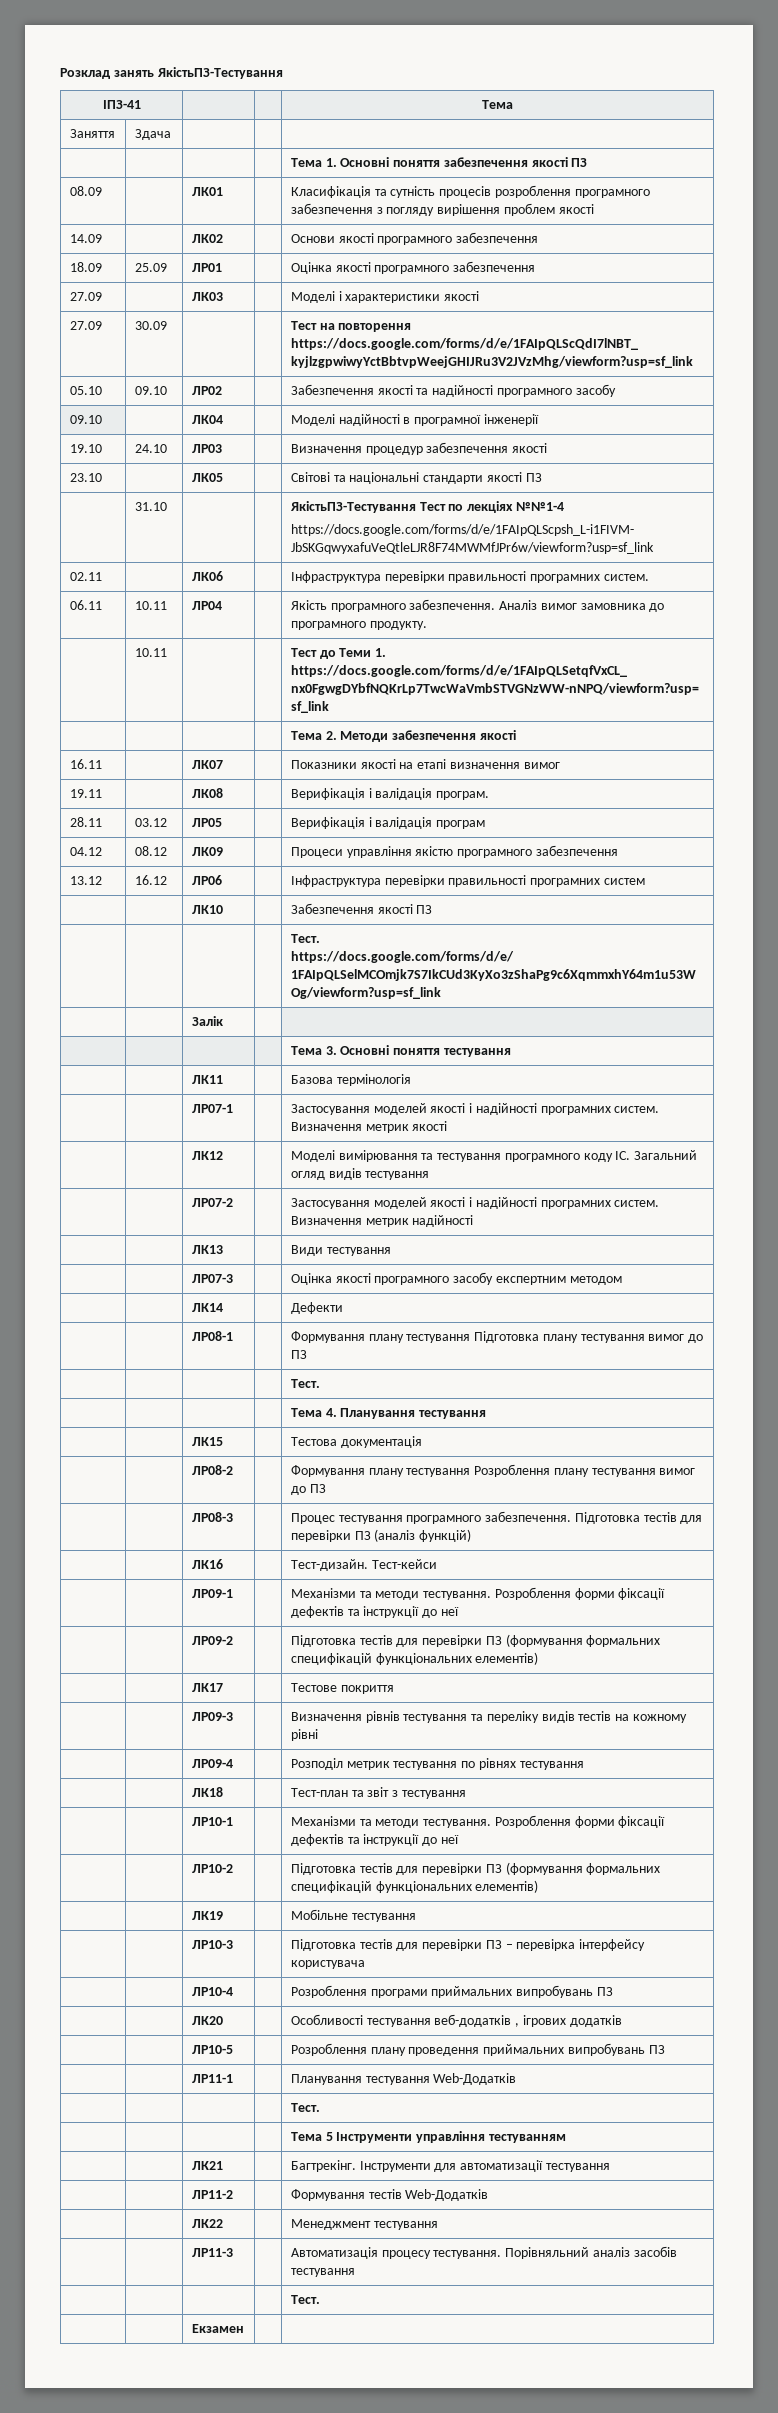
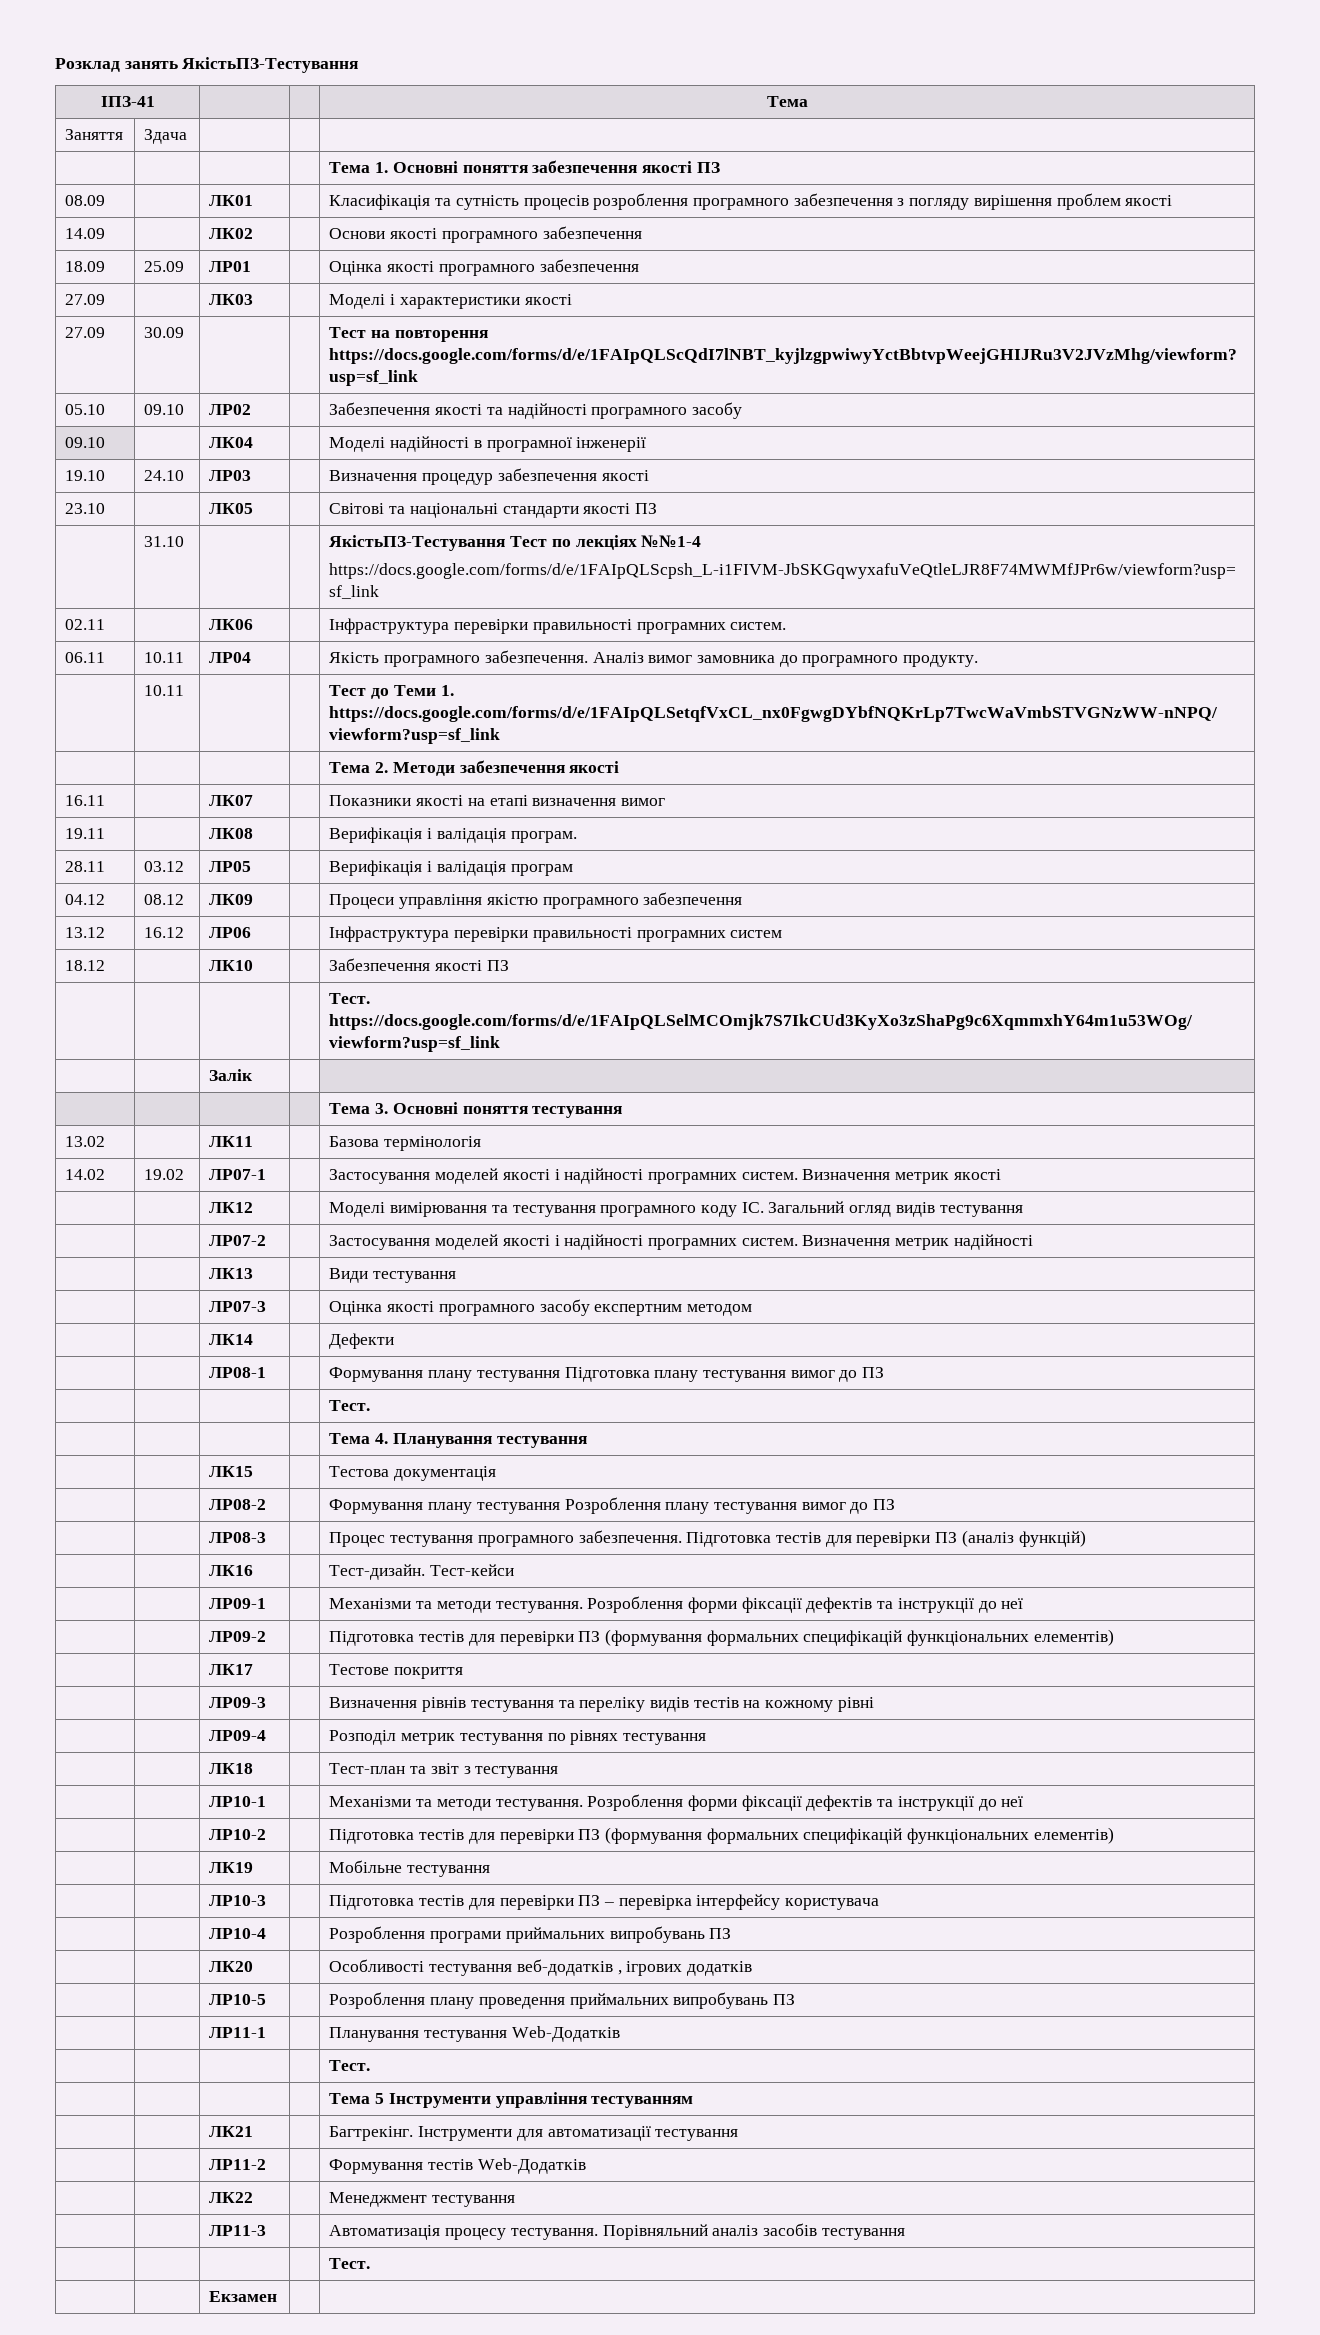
- | | ЛК10 | | Забезпечення якості ПЗ
+ 18.12 | | ЛК10 | | Забезпечення якості ПЗ
- | | ЛК11 | | Базова термінологія
+ 13.02 | | ЛК11 | | Базова термінологія
- | | ЛР07-1 | | Застосування моделей якості і надійності програмних систем. Визначення метрик якості
+ 14.02 | 19.02 | ЛР07-1 | | Застосування моделей якості і надійності програмних систем. Визначення метрик якості

